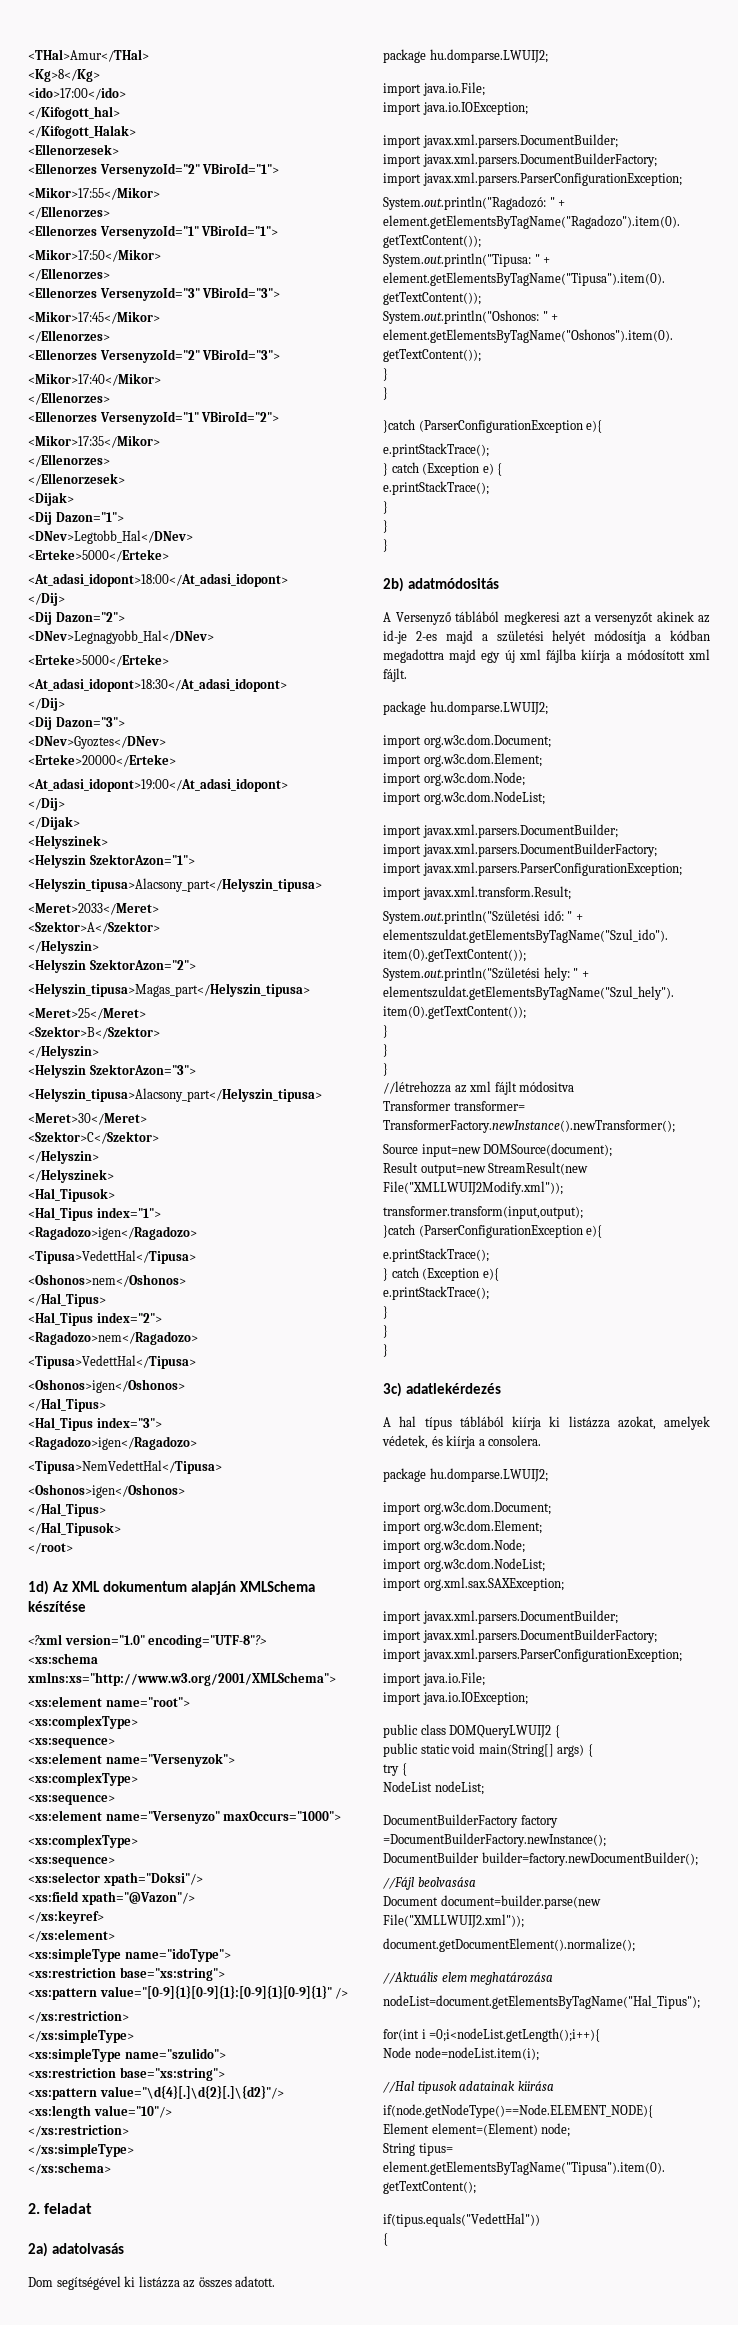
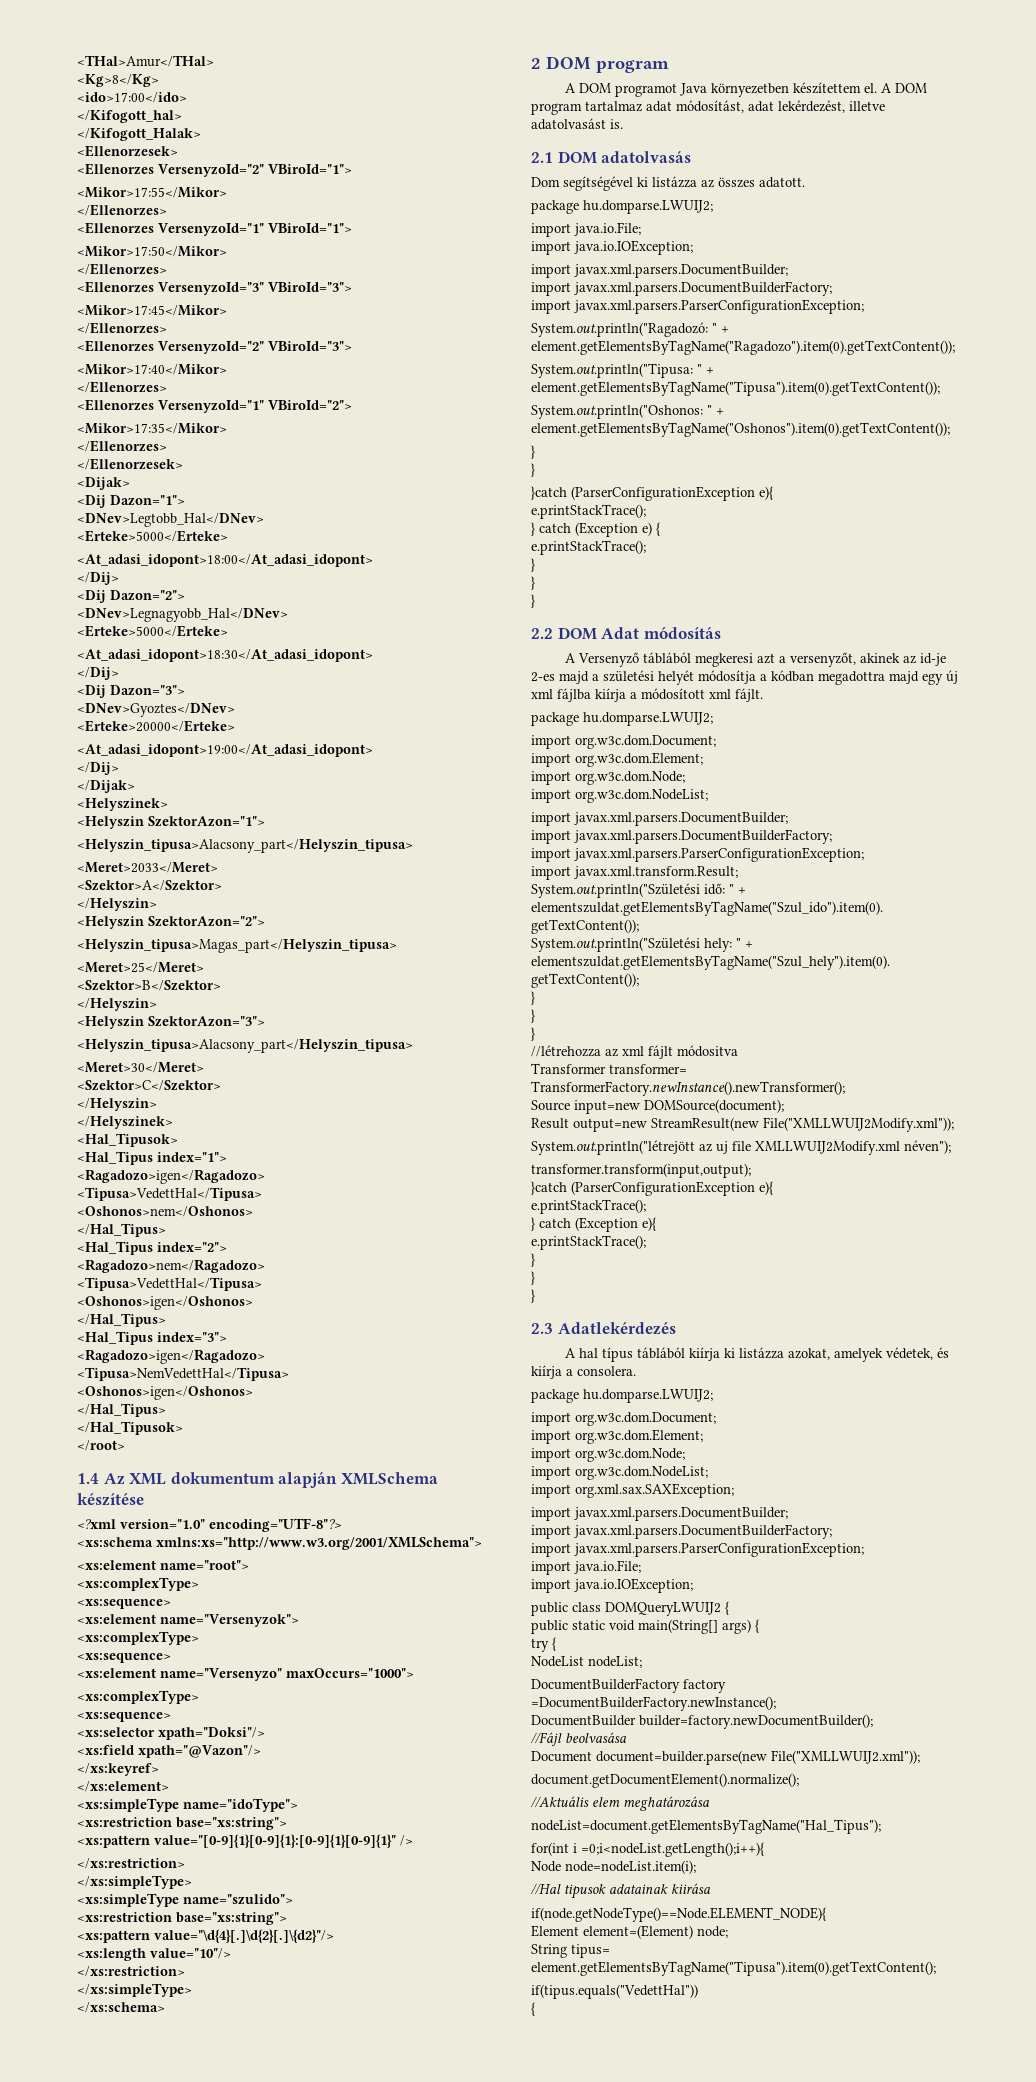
- 1d) Az XML dokumentum alapján XMLSchema készítése
+ 1.4 Az XML dokumentum alapján XMLSchema készítése
- 2. feladat
- 2a) adatolvasás
+ 2 DOM program
+ A DOM programot Java környezetben készítettem el. A DOM program tartalmaz adat módosítást, adat lekérdezést, illetve adatolvasást is.
+ 2.1 DOM adatolvasás
- 2b) adatmódositás
+ 2.2 DOM Adat módosítás
- A Versenyző táblából megkeresi azt a versenyzőt akinek az id-je 2-es majd a születési helyét módosítja a kódban megadottra majd egy új xml fájlba kiírja a módosított xml fájlt.
+ A Versenyző táblából megkeresi azt a versenyzőt, akinek az id-je 2-es majd a születési helyét módosítja a kódban megadottra majd egy új xml fájlba kiírja a módosított xml fájlt.
+ System.out.println("létrejött az uj file XMLLWUIJ2Modify.xml néven");
- 3c) adatlekérdezés
+ 2.3 Adatlekérdezés

